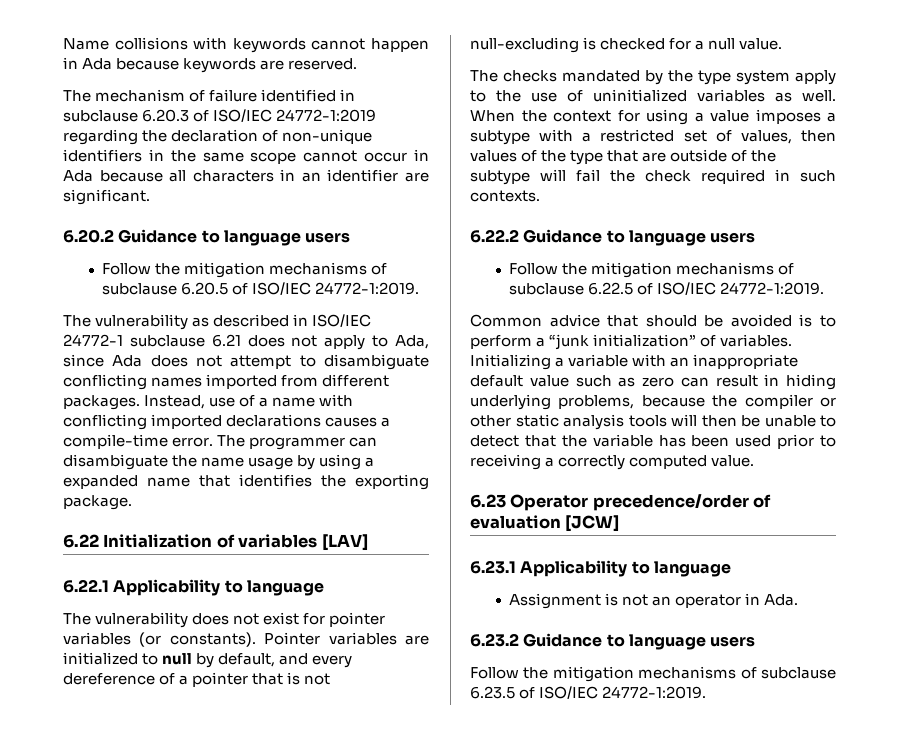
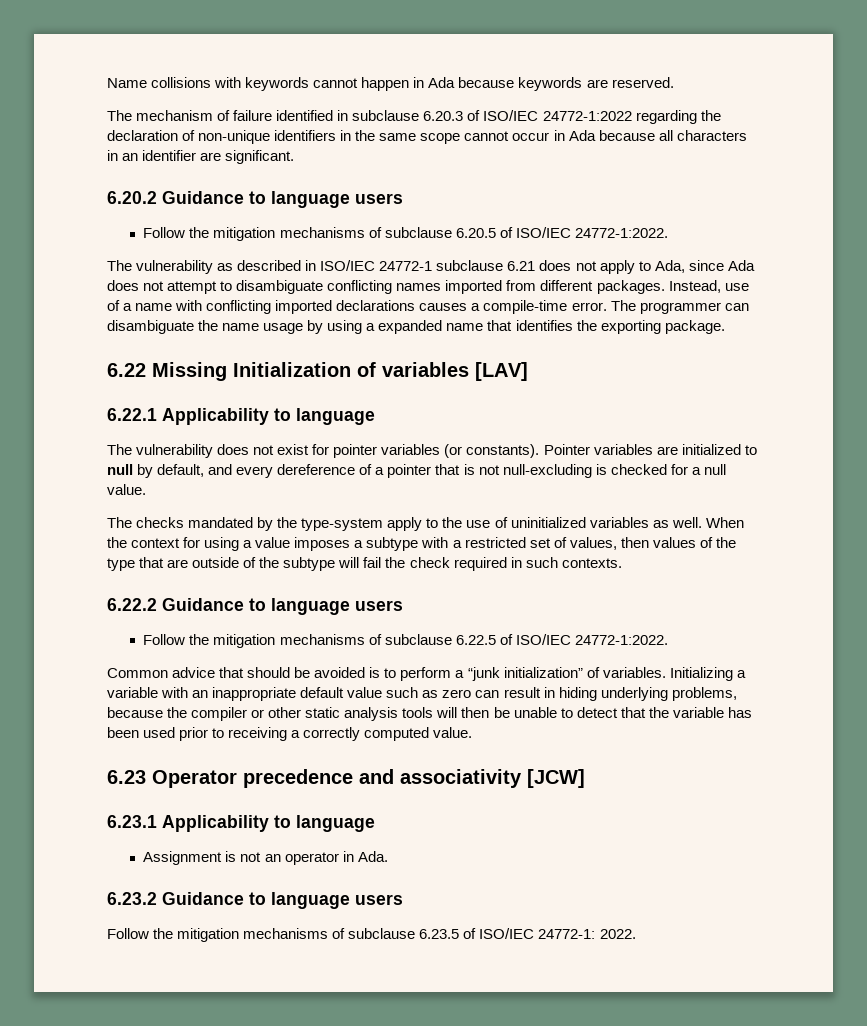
- The mechanism of failure identified in subclause 6.20.3 of ISO/IEC 24772-1:2019 regarding the declaration of non-unique identifiers in the same scope cannot occur in Ada because all characters in an identifier are significant.
+ The mechanism of failure identified in subclause 6.20.3 of ISO/IEC 24772-1:2022 regarding the declaration of non-unique identifiers in the same scope cannot occur in Ada because all characters in an identifier are significant.
- Follow the mitigation mechanisms of subclause 6.20.5 of ISO/IEC 24772-1:2019.
+ Follow the mitigation mechanisms of subclause 6.20.5 of ISO/IEC 24772-1:2022.
- 6.22 Initialization of variables [LAV]
+ 6.22 Missing Initialization of variables [LAV]
- The checks mandated by the type system apply to the use of uninitialized variables as well.
+ The checks mandated by the type-system apply to the use of uninitialized variables as well.
- Follow the mitigation mechanisms of subclause 6.22.5 of ISO/IEC 24772-1:2019.
+ Follow the mitigation mechanisms of subclause 6.22.5 of ISO/IEC 24772-1:2022.
- 6.23 Operator precedence/order of evaluation [JCW]
+ 6.23 Operator precedence and associativity [JCW]
- Follow the mitigation mechanisms of subclause 6.23.5 of ISO/IEC 24772-1:2019.
+ Follow the mitigation mechanisms of subclause 6.23.5 of ISO/IEC 24772-1: 2022.

